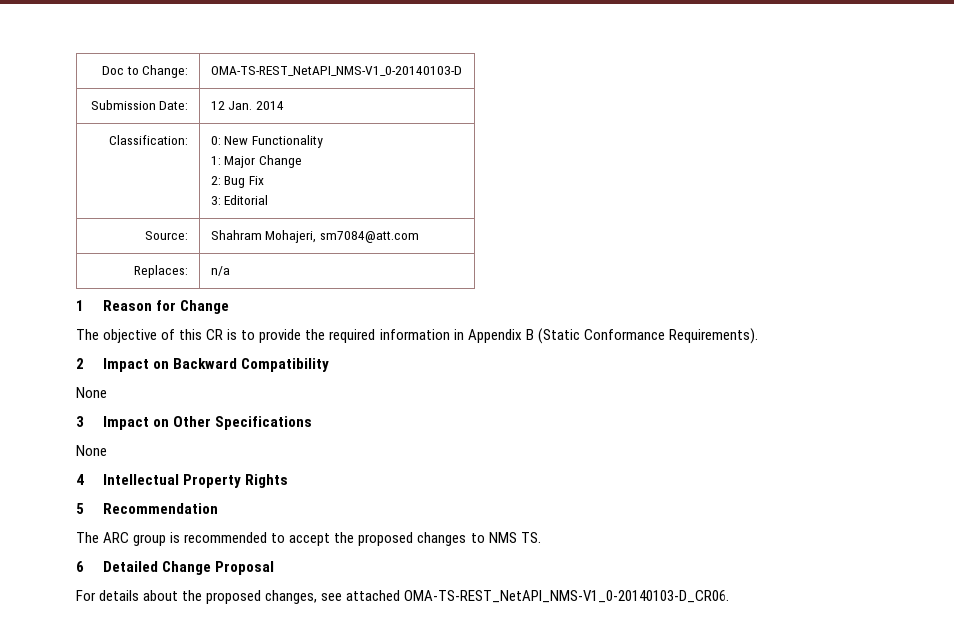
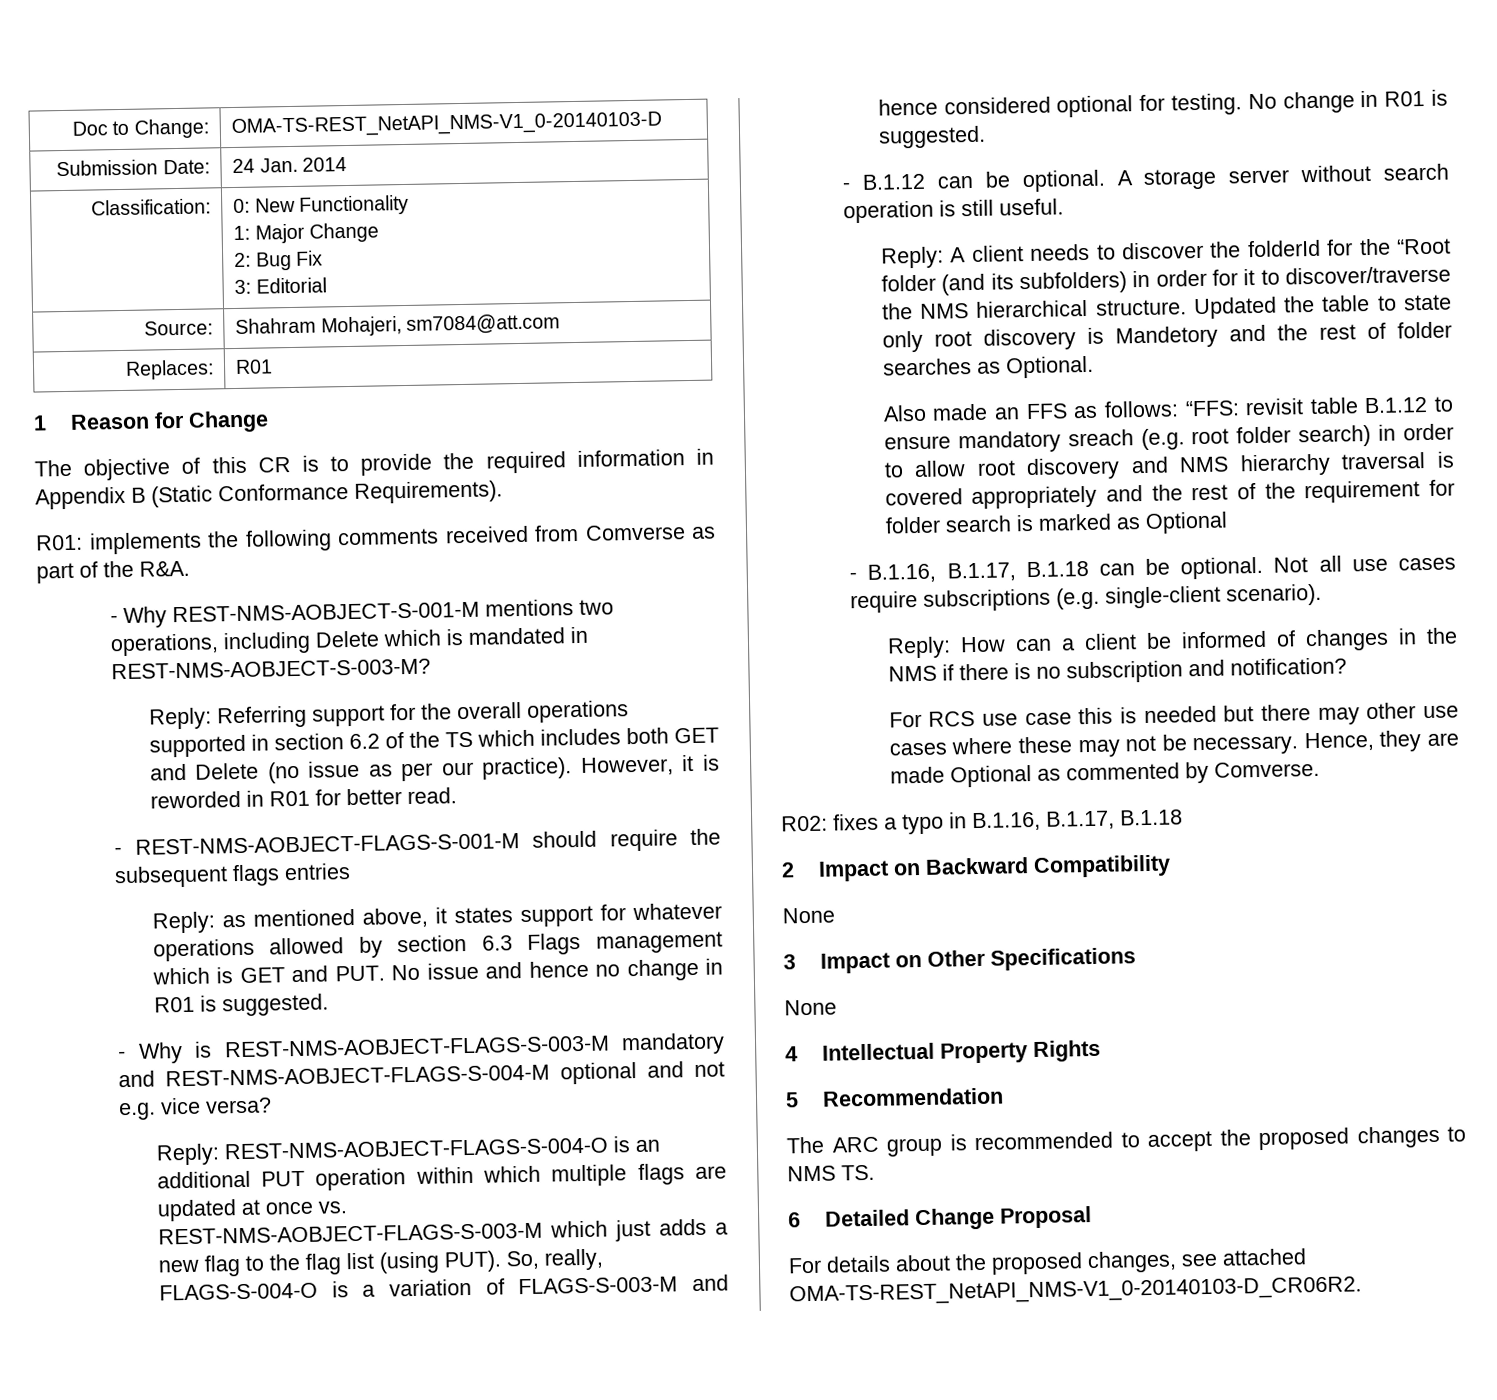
- Submission Date: | 12 Jan. 2014
+ Submission Date: | 24 Jan. 2014
- Replaces: | n/a
+ Replaces: | R01
+ R01: implements the following comments received from Comverse as part of the R&A.
+ - Why REST-NMS-AOBJECT-S-001-M mentions two operations, including Delete which is mandated in REST-NMS-AOBJECT-S-003-M?
+ Reply: Referring support for the overall operations supported in section 6.2 of the TS which includes both GET and Delete (no issue as per our practice). However, it is reworded in R01 for better read.
+ - REST-NMS-AOBJECT-FLAGS-S-001-M should require the subsequent flags entries
+ Reply: as mentioned above, it states support for whatever operations allowed by section 6.3 Flags management which is GET and PUT. No issue and hence no change in R01 is suggested.
+ - Why is REST-NMS-AOBJECT-FLAGS-S-003-M mandatory and REST-NMS-AOBJECT-FLAGS-S-004-M optional and not e.g. vice versa?
+ Reply: REST-NMS-AOBJECT-FLAGS-S-004-O is an additional PUT operation within which multiple flags are updated at once vs. REST-NMS-AOBJECT-FLAGS-S-003-M which just adds a new flag to the flag list (using PUT). So, really, FLAGS-S-004-O is a variation of FLAGS-S-003-M and hence considered optional for testing. No change in R01 is suggested.
+ - B.1.12 can be optional. A storage server without search operation is still useful.
+ Reply: A client needs to discover the folderId for the “Root folder (and its subfolders) in order for it to discover/traverse the NMS hierarchical structure. Updated the table to state only root discovery is Mandetory and the rest of folder searches as Optional.
+ Also made an FFS as follows: “FFS: revisit table B.1.12 to ensure mandatory sreach (e.g. root folder search) in order to allow root discovery and NMS hierarchy traversal is covered appropriately and the rest of the requirement for folder search is marked as Optional
+ - B.1.16, B.1.17, B.1.18 can be optional. Not all use cases require subscriptions (e.g. single-client scenario).
+ Reply: How can a client be informed of changes in the NMS if there is no subscription and notification?
+ For RCS use case this is needed but there may other use cases where these may not be necessary. Hence, they are made Optional as commented by Comverse.
+ R02: fixes a typo in B.1.16, B.1.17, B.1.18
- For details about the proposed changes, see attached OMA-TS-REST_NetAPI_NMS-V1_0-20140103-D_CR06.
+ For details about the proposed changes, see attached OMA-TS-REST_NetAPI_NMS-V1_0-20140103-D_CR06R2.

